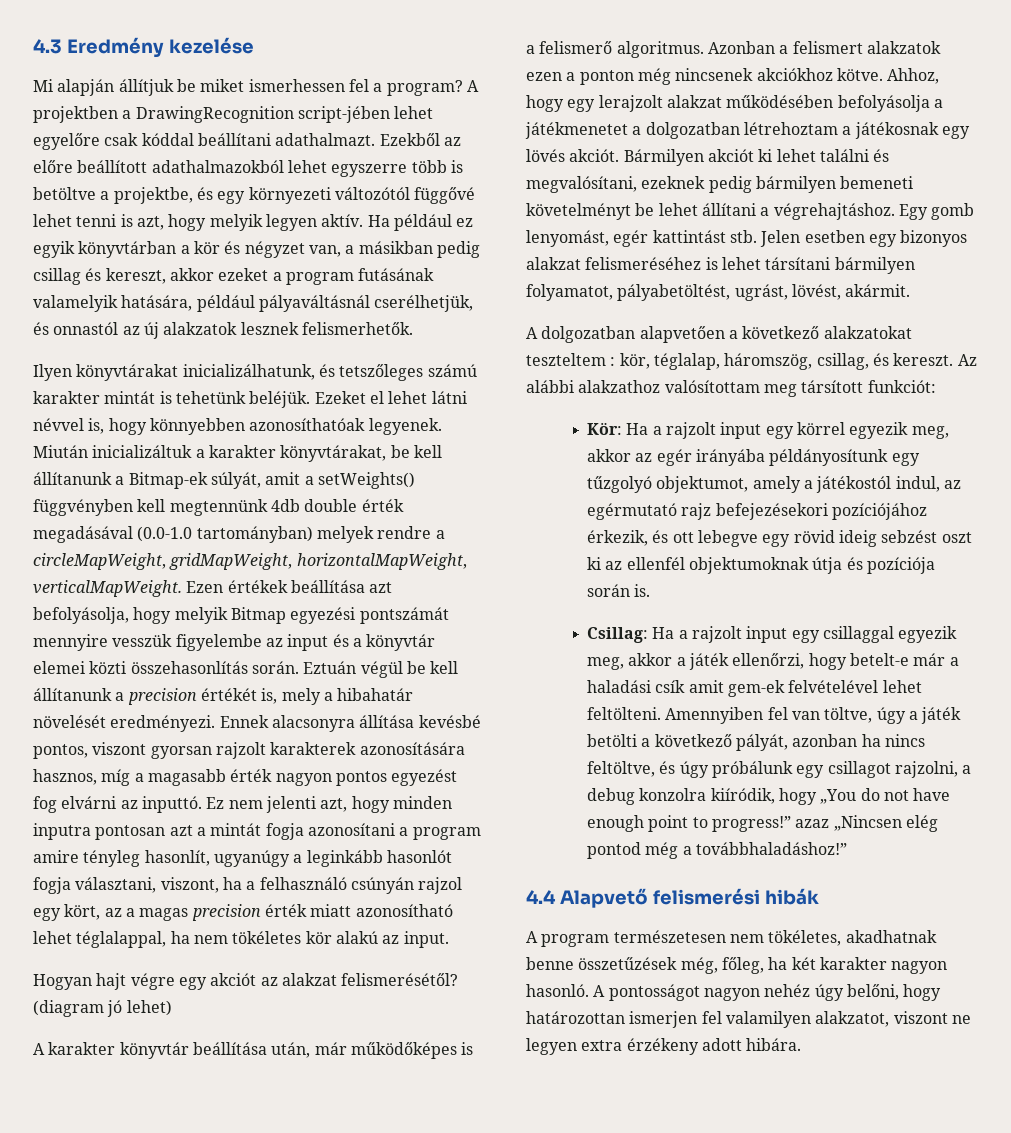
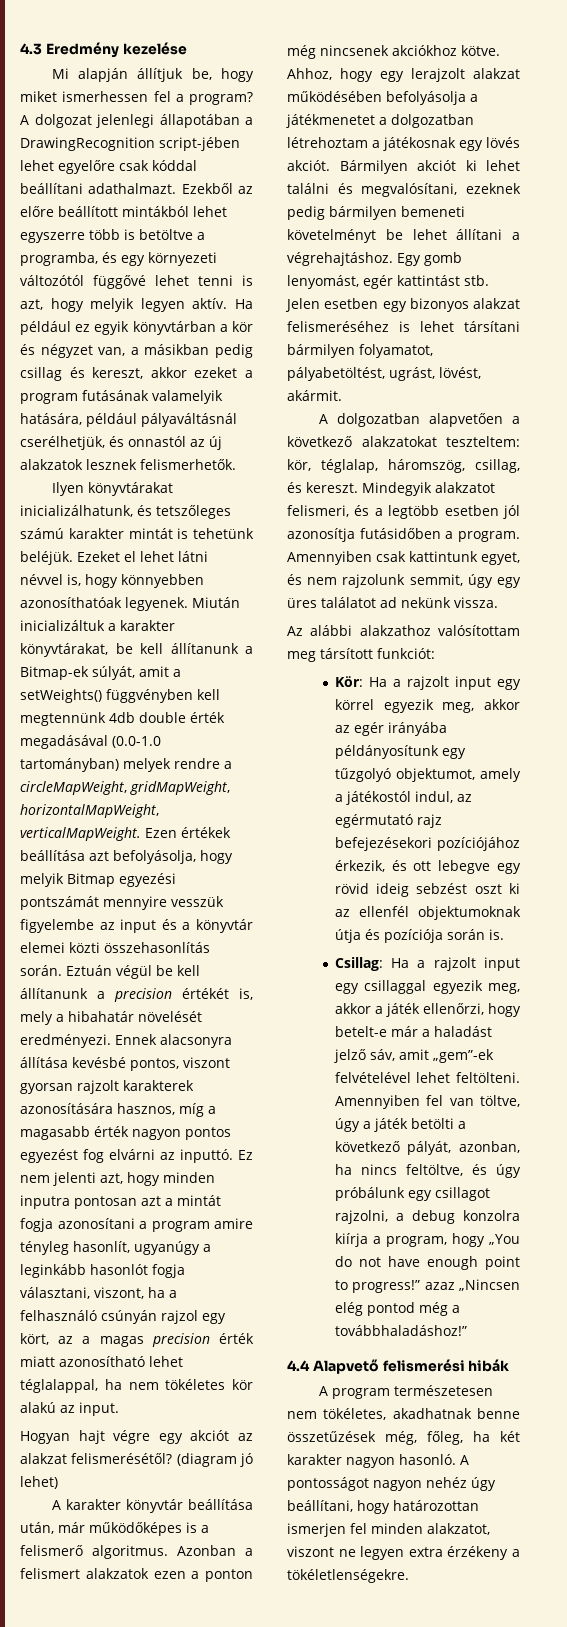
- Mi alapján állítjuk be miket ismerhessen fel a program?
+ Mi alapján állítjuk be, hogy miket ismerhessen fel a program?
- A projektben a DrawingRecognition script-jében lehet egyelőre csak kóddal beállítani adathalmazt.
+ A dolgozat jelenlegi állapotában a DrawingRecognition script-jében lehet egyelőre csak kóddal beállítani adathalmazt.
- Ezekből az előre beállított adathalmazokból lehet egyszerre több is betöltve a projektbe, és egy környezeti változótól függővé lehet tenni is azt, hogy melyik legyen aktív.
+ Ezekből az előre beállított mintákból lehet egyszerre több is betöltve a programba, és egy környezeti változótól függővé lehet tenni is azt, hogy melyik legyen aktív.
- A dolgozatban alapvetően a következő alakzatokat teszteltem : kör, téglalap, háromszög, csillag, és kereszt. Az alábbi alakzathoz valósítottam meg társított funkciót:
+ A dolgozatban alapvetően a következő alakzatokat teszteltem: kör, téglalap, háromszög, csillag, és kereszt. Mindegyik alakzatot felismeri, és a legtöbb esetben jól azonosítja futásidőben a program. Amennyiben csak kattintunk egyet, és nem rajzolunk semmit, úgy egy üres találatot ad nekünk vissza.
+ Az alábbi alakzathoz valósítottam meg társított funkciót:
- Csillag: Ha a rajzolt input egy csillaggal egyezik meg, akkor a játék ellenőrzi, hogy betelt-e már a haladási csík amit gem-ek felvételével lehet feltölteni.
+ Csillag: Ha a rajzolt input egy csillaggal egyezik meg, akkor a játék ellenőrzi, hogy betelt-e már a haladást jelző sáv, amit „gem”-ek felvételével lehet feltölteni.
- Amennyiben fel van töltve, úgy a játék betölti a következő pályát, azonban ha nincs feltöltve, és úgy próbálunk egy csillagot rajzolni, a debug konzolra kiíródik, hogy „You do not have enough point to progress!” azaz „Nincsen elég pontod még a továbbhaladáshoz!”
+ Amennyiben fel van töltve, úgy a játék betölti a következő pályát, azonban, ha nincs feltöltve, és úgy próbálunk egy csillagot rajzolni, a debug konzolra kiírja a program, hogy „You do not have enough point to progress!” azaz „Nincsen elég pontod még a továbbhaladáshoz!”
- A pontosságot nagyon nehéz úgy belőni, hogy határozottan ismerjen fel valamilyen alakzatot, viszont ne legyen extra érzékeny adott hibára.
+ A pontosságot nagyon nehéz úgy beállítani, hogy határozottan ismerjen fel minden alakzatot, viszont ne legyen extra érzékeny a tökéletlenségekre.

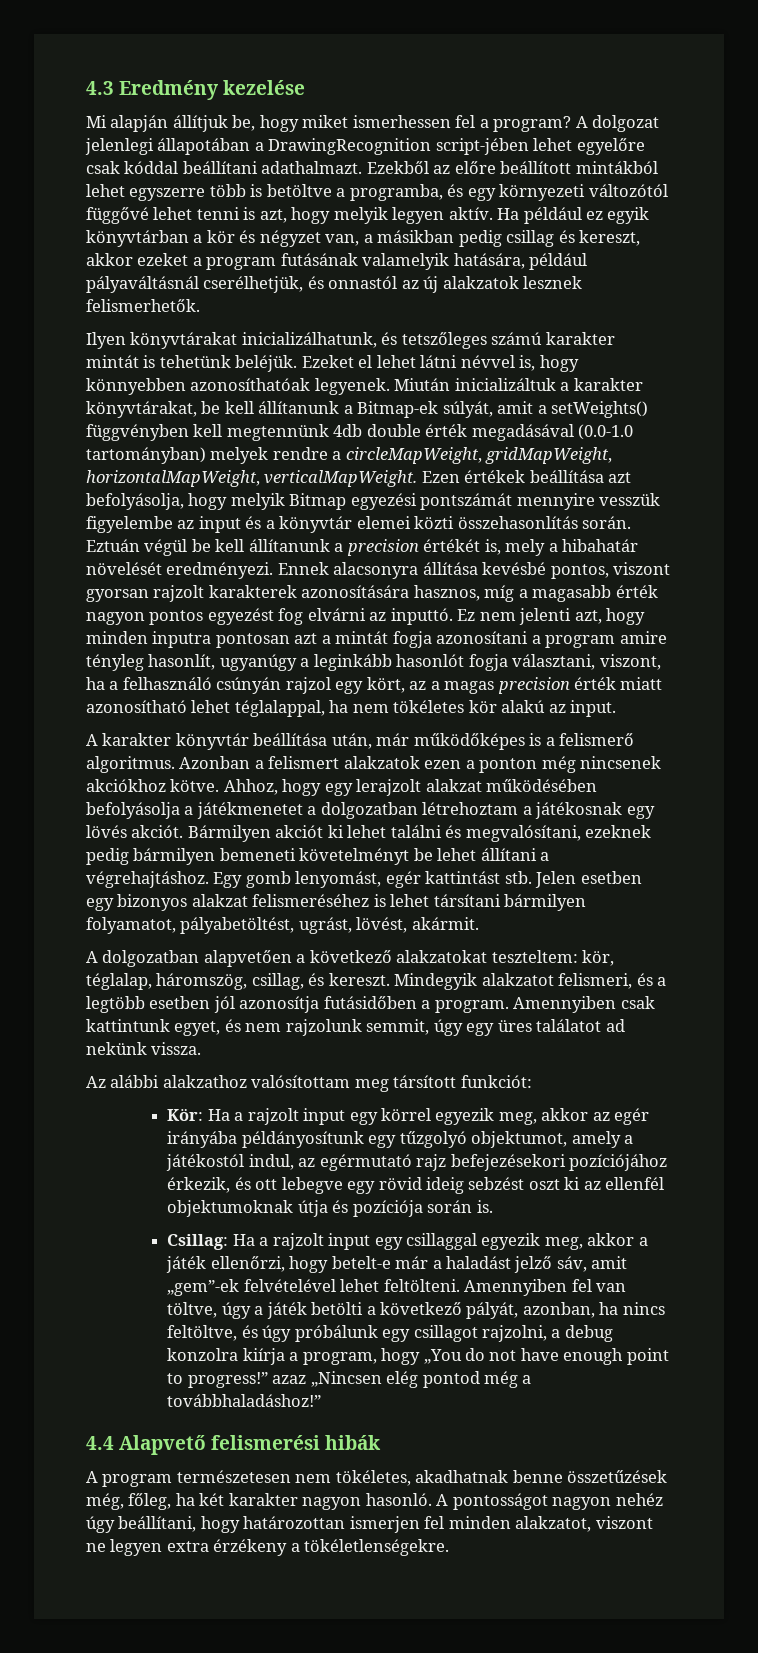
- Hogyan hajt végre egy akciót az alakzat felismerésétől? (diagram jó lehet)

